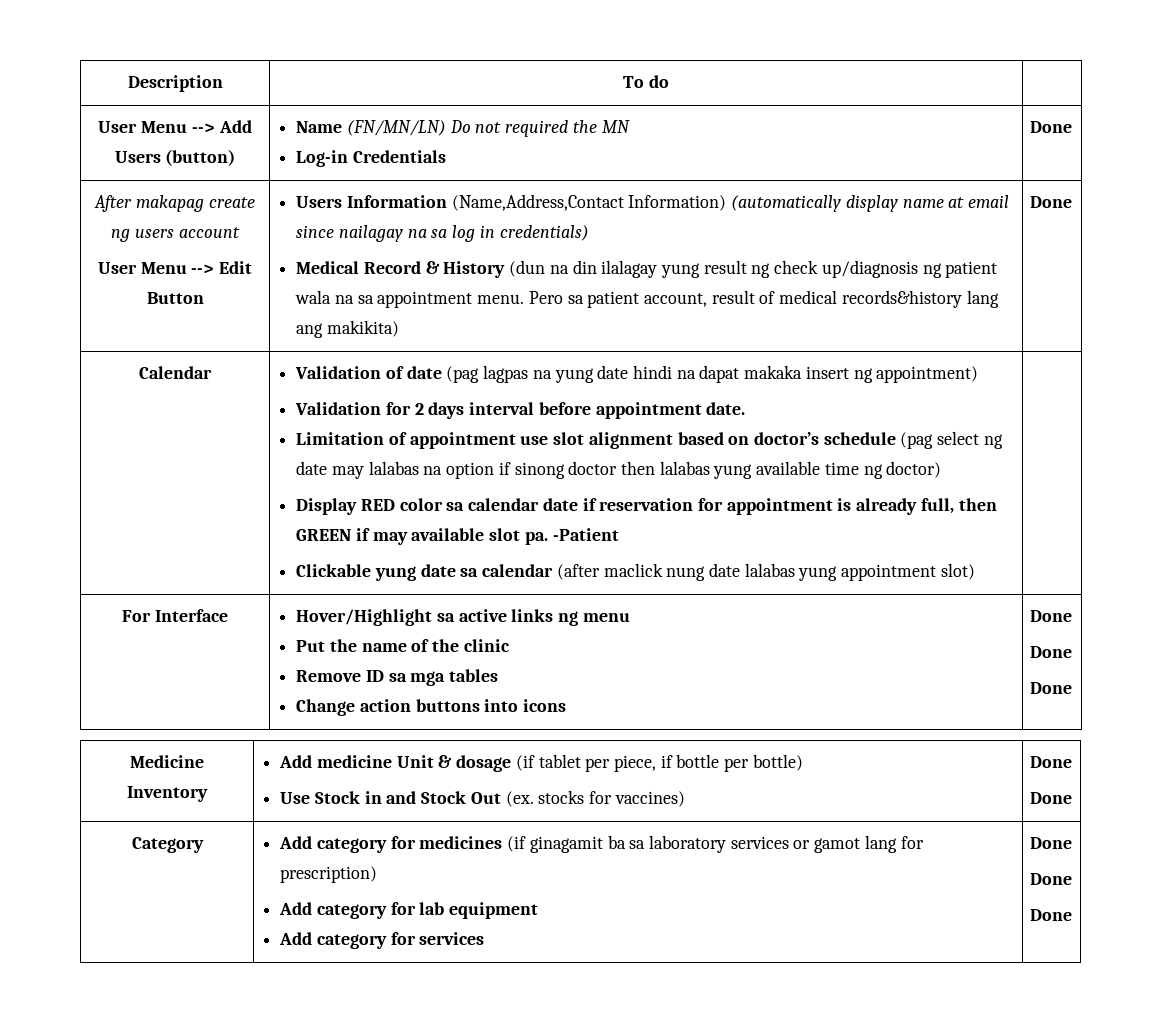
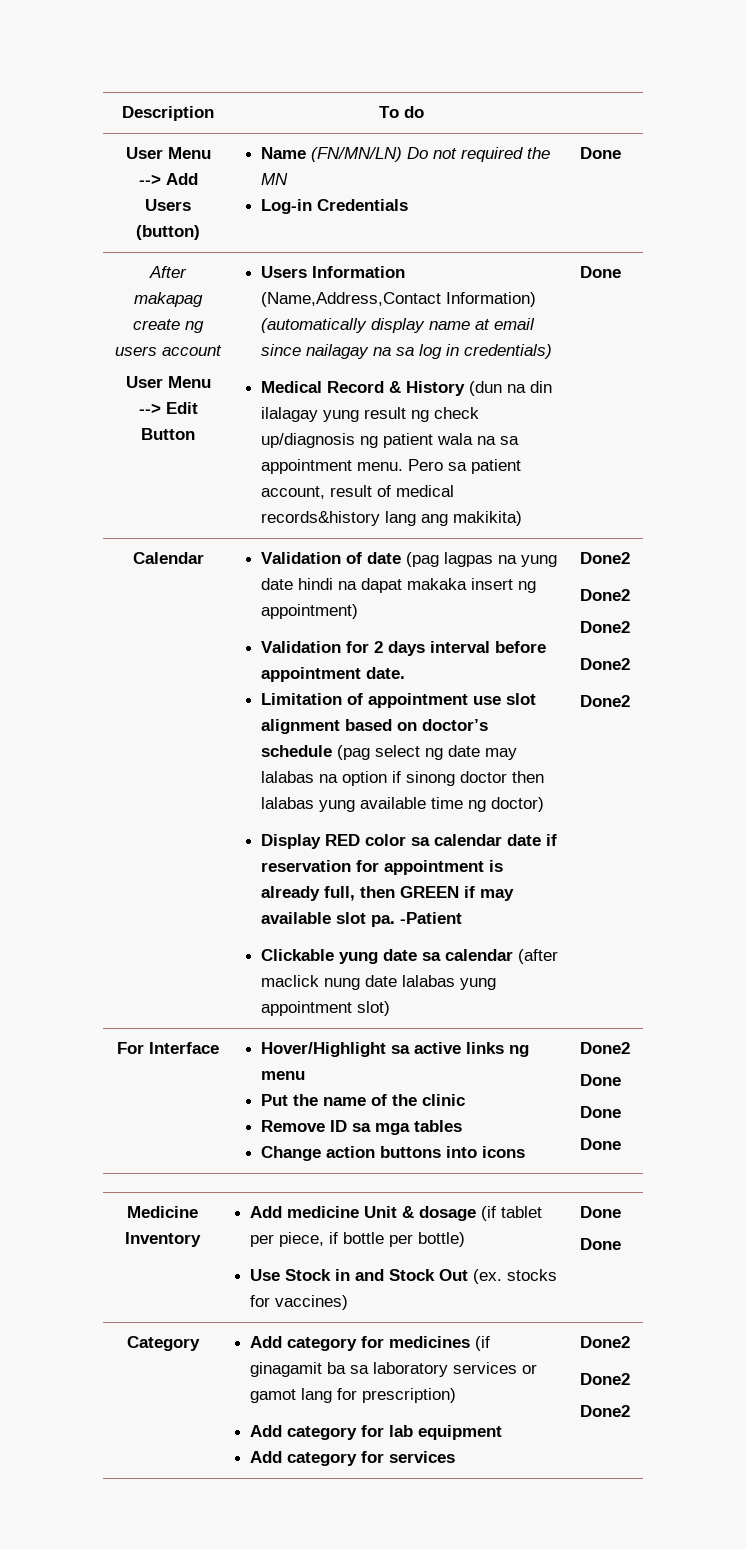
- Clickable yung date sa calendar (after maclick nung date lalabas yung appointment slot)
+ Clickable yung date sa calendar (after maclick nung date lalabas yung appointment slot) | Done2
+ Done2
+ Done2
+ Done2
+ Done2
  For Interface | Hover/Highlight sa active links ng menu
  Put the name of the clinic
  Remove ID sa mga tables
- Change action buttons into icons | Done
+ Change action buttons into icons | Done2
+ Done
  Category | Add category for medicines (if ginagamit ba sa laboratory services or gamot lang for prescription)
  Add category for lab equipment
- Add category for services | Done
- Done
- Done
+ Add category for services | Done2
+ Done2
+ Done2

